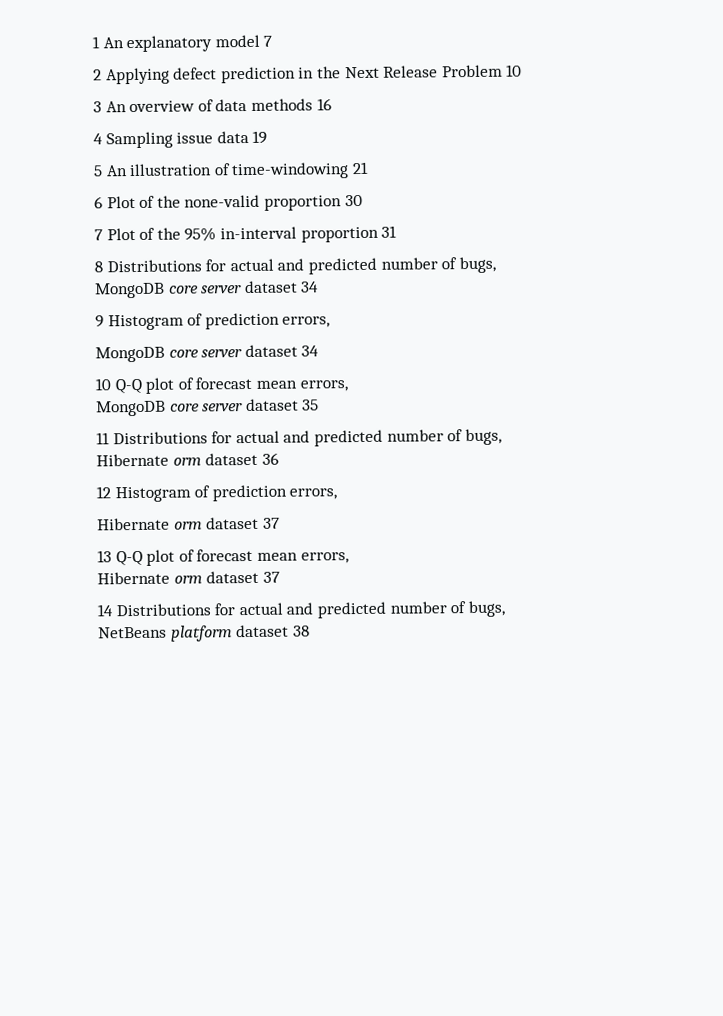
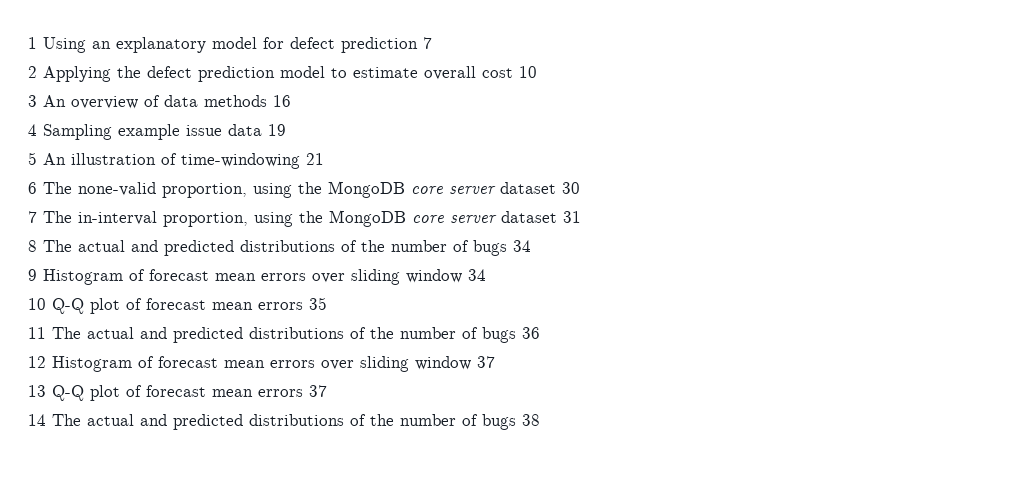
- 1 An explanatory model 7
+ 1 Using an explanatory model for defect prediction 7
- 2 Applying defect prediction in the Next Release Problem 10
+ 2 Applying the defect prediction model to estimate overall cost 10
- 4 Sampling issue data 19
+ 4 Sampling example issue data 19
- 6 Plot of the none-valid proportion 30
- 7 Plot of the 95% in-interval proportion 31
- 8 Distributions for actual and predicted number of bugs,
- MongoDB core server dataset 34
- 9 Histogram of prediction errors,
- MongoDB core server dataset 34
+ 6 The none-valid proportion, using the MongoDB core server dataset 30
+ 7 The in-interval proportion, using the MongoDB core server dataset 31
+ 8 The actual and predicted distributions of the number of bugs 34
+ 9 Histogram of forecast mean errors over sliding window 34
- 10 Q-Q plot of forecast mean errors,
- MongoDB core server dataset 35
+ 10 Q-Q plot of forecast mean errors 35
- 11 Distributions for actual and predicted number of bugs,
- Hibernate orm dataset 36
- 12 Histogram of prediction errors,
- Hibernate orm dataset 37
+ 11 The actual and predicted distributions of the number of bugs 36
+ 12 Histogram of forecast mean errors over sliding window 37
- 13 Q-Q plot of forecast mean errors,
- Hibernate orm dataset 37
+ 13 Q-Q plot of forecast mean errors 37
- 14 Distributions for actual and predicted number of bugs,
- NetBeans platform dataset 38
+ 14 The actual and predicted distributions of the number of bugs 38

